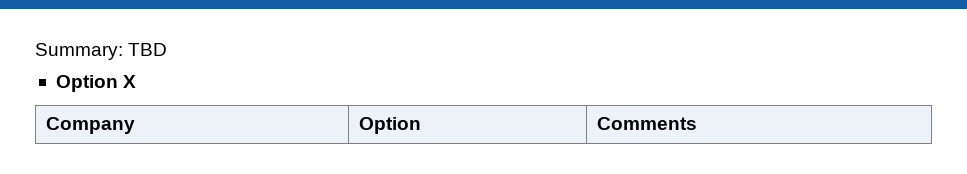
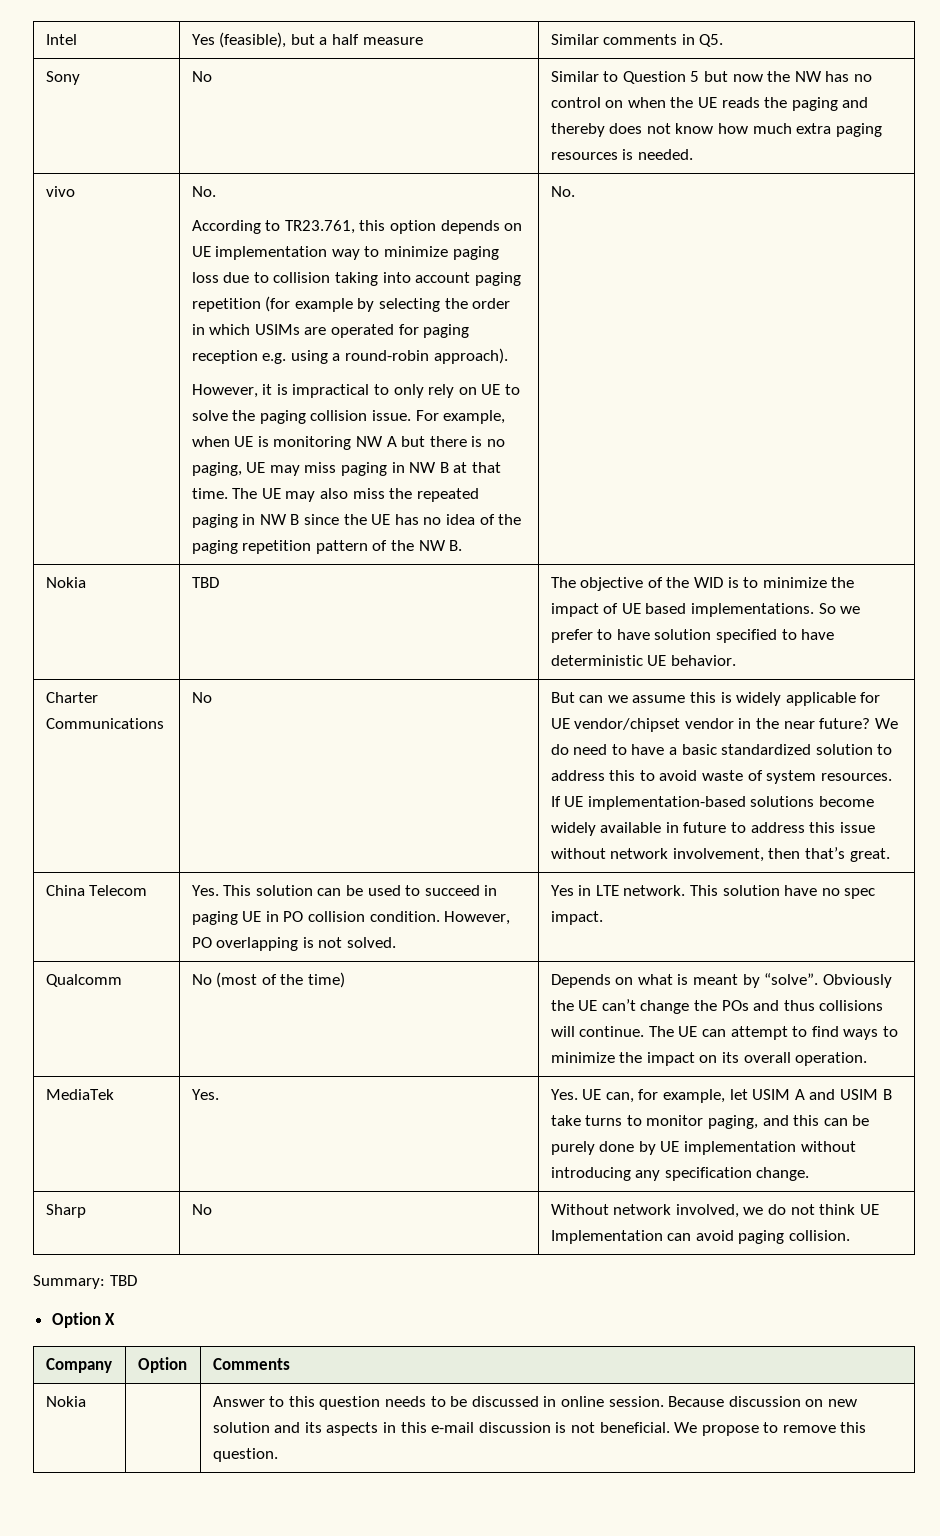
+ Intel | Yes (feasible), but a half measure | Similar comments in Q5.
+ Sony | No | Similar to Question 5 but now the NW has no control on when the UE reads the paging and thereby does not know how much extra paging resources is needed.
+ vivo | No.
+ According to TR23.761, this option depends on UE implementation way to minimize paging loss due to collision taking into account paging repetition (for example by selecting the order in which USIMs are operated for paging reception e.g. using a round-robin approach).
+ However, it is impractical to only rely on UE to solve the paging collision issue. For example, when UE is monitoring NW A but there is no paging, UE may miss paging in NW B at that time. The UE may also miss the repeated paging in NW B since the UE has no idea of the paging repetition pattern of the NW B. | No.
+ Nokia | TBD | The objective of the WID is to minimize the impact of UE based implementations. So we prefer to have solution specified to have deterministic UE behavior.
+ Charter Communications | No | But can we assume this is widely applicable for UE vendor/chipset vendor in the near future? We do need to have a basic standardized solution to address this to avoid waste of system resources. If UE implementation-based solutions become widely available in future to address this issue without network involvement, then that’s great.
+ China Telecom | Yes. This solution can be used to succeed in paging UE in PO collision condition. However, PO overlapping is not solved. | Yes in LTE network. This solution have no spec impact.
+ Qualcomm | No (most of the time) | Depends on what is meant by “solve”. Obviously the UE can’t change the POs and thus collisions will continue. The UE can attempt to find ways to minimize the impact on its overall operation.
+ MediaTek | Yes. | Yes. UE can, for example, let USIM A and USIM B take turns to monitor paging, and this can be purely done by UE implementation without introducing any specification change.
+ Sharp | No | Without network involved, we do not think UE Implementation can avoid paging collision.
+ Nokia | | Answer to this question needs to be discussed in online session. Because discussion on new solution and its aspects in this e-mail discussion is not beneficial. We propose to remove this question.

